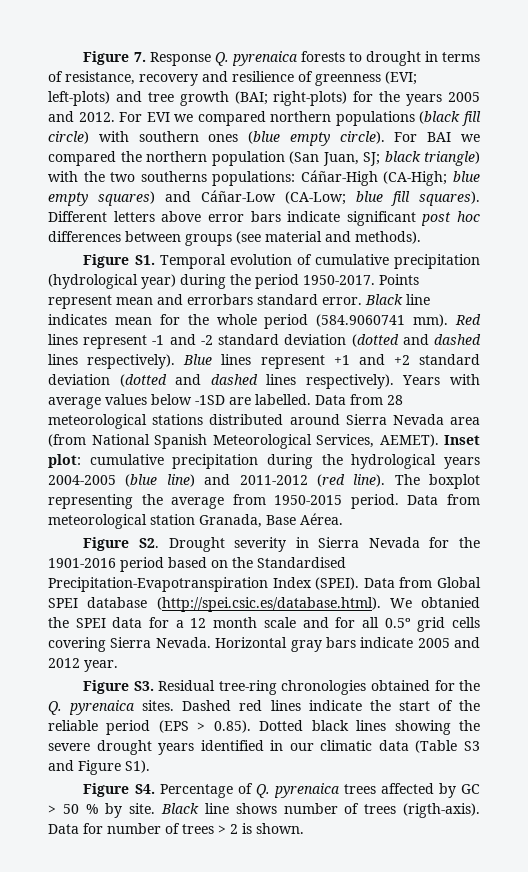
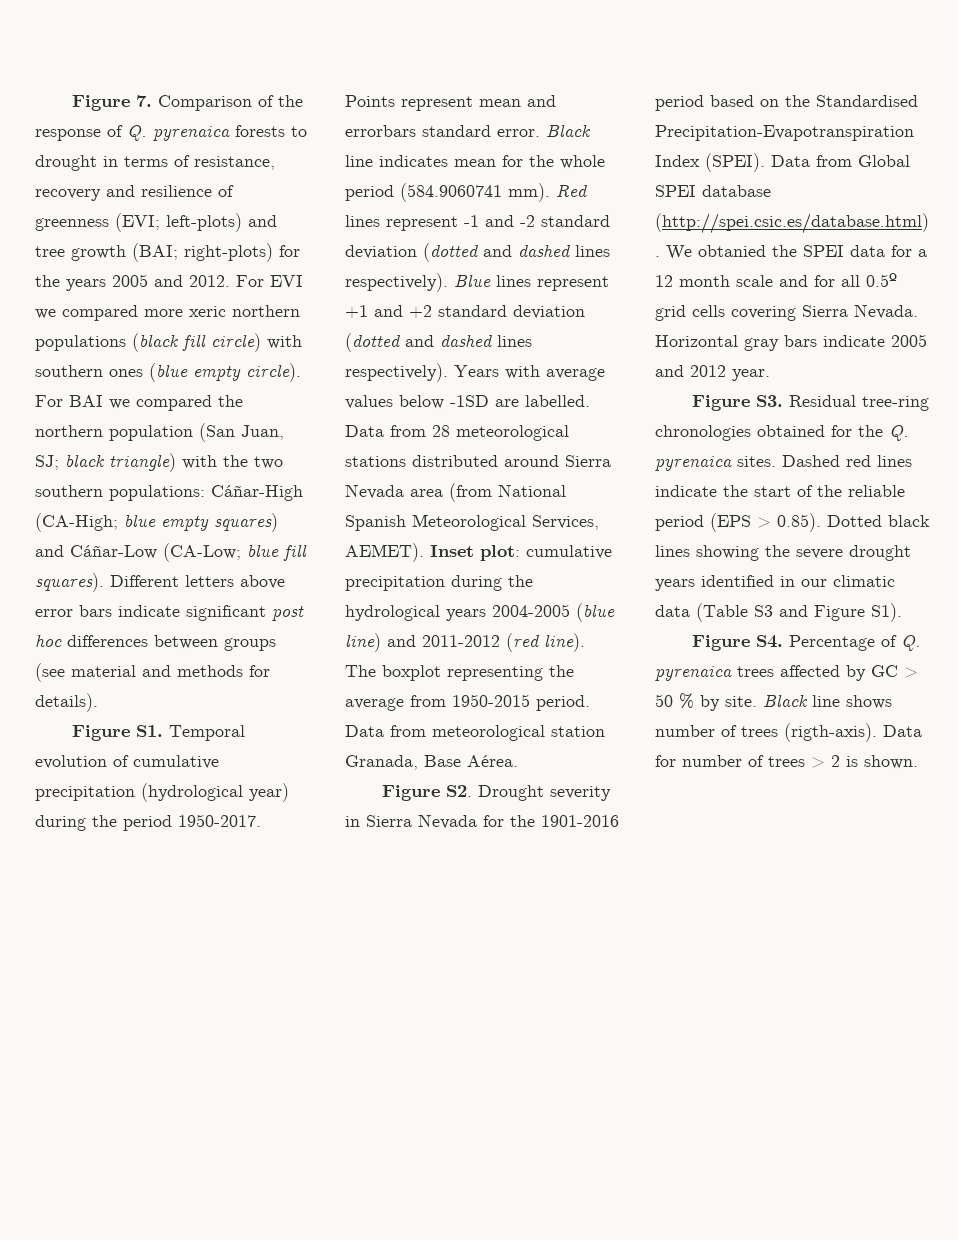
- Figure 7. Response Q. pyrenaica forests to drought in terms of resistance, recovery and resilience of greenness (EVI; left-plots) and tree growth (BAI; right-plots) for the years 2005 and 2012.
+ Figure 7. Comparison of the response of Q. pyrenaica forests to drought in terms of resistance, recovery and resilience of greenness (EVI; left-plots) and tree growth (BAI; right-plots) for the years 2005 and 2012.
- For EVI we compared northern populations (black fill circle) with southern ones (blue empty circle).
+ For EVI we compared more xeric northern populations (black fill circle) with southern ones (blue empty circle).
- For BAI we compared the northern population (San Juan, SJ; black triangle) with the two southerns populations: Cáñar-High (CA-High; blue empty squares) and Cáñar-Low (CA-Low; blue fill squares).
+ For BAI we compared the northern population (San Juan, SJ; black triangle) with the two southern populations: Cáñar-High (CA-High; blue empty squares) and Cáñar-Low (CA-Low; blue fill squares).
- Different letters above error bars indicate significant post hoc differences between groups (see material and methods).
+ Different letters above error bars indicate significant post hoc differences between groups (see material and methods for details).

